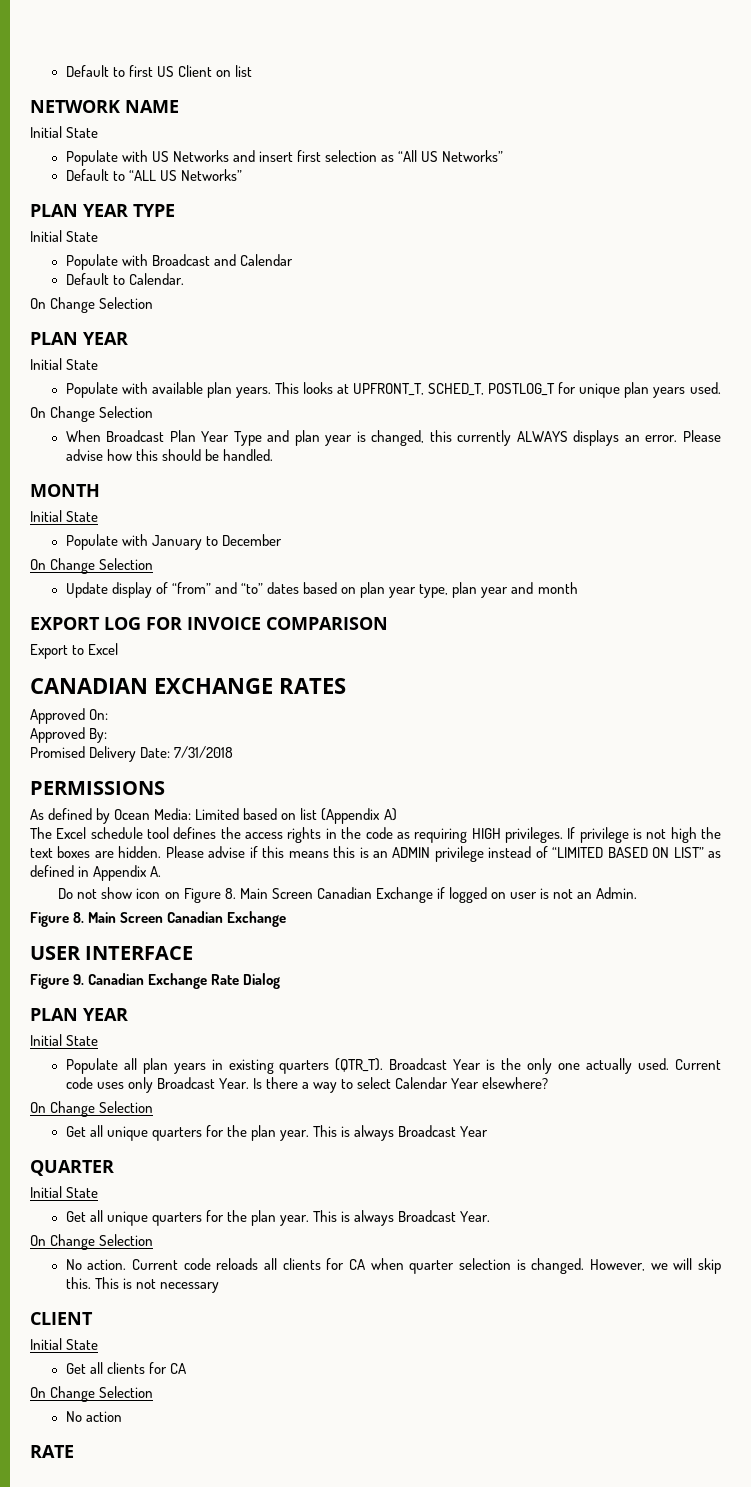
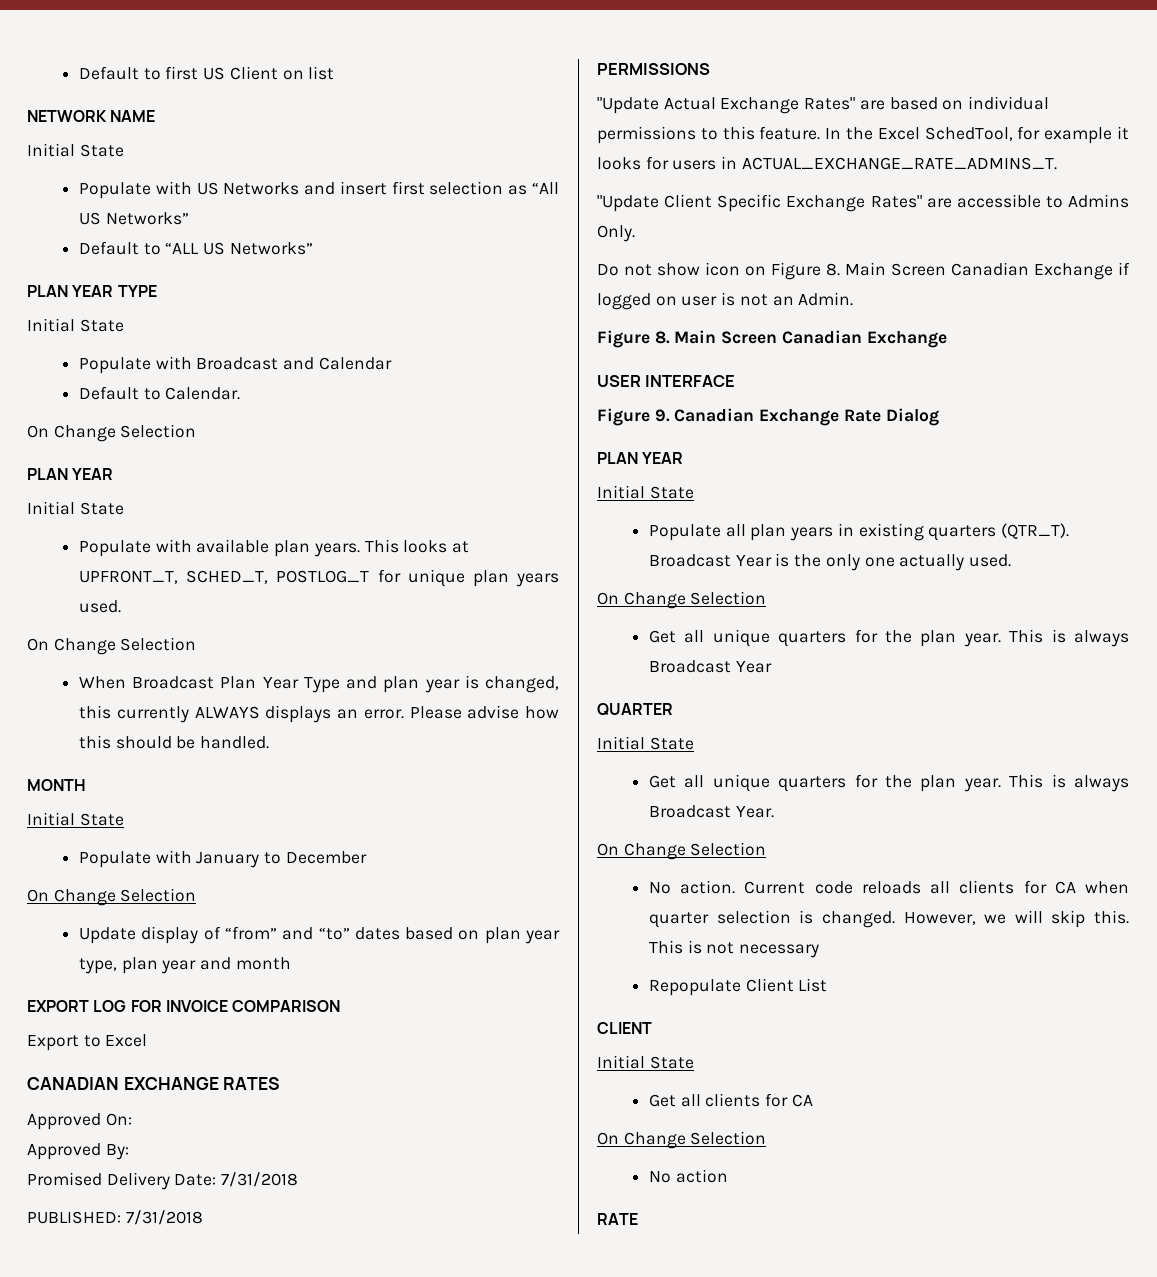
+ PUBLISHED: 7/31/2018
- As defined by Ocean Media: Limited based on list (Appendix A)
- The Excel schedule tool defines the access rights in the code as requiring HIGH privileges. If privilege is not high the text boxes are hidden. Please advise if this means this is an ADMIN privilege instead of “LIMITED BASED ON LIST” as defined in Appendix A.
+ "Update Actual Exchange Rates" are based on individual permissions to this feature. In the Excel SchedTool, for example it looks for users in ACTUAL_EXCHANGE_RATE_ADMINS_T.
+ "Update Client Specific Exchange Rates" are accessible to Admins Only.
- Current code uses only Broadcast Year. Is there a way to select Calendar Year elsewhere?
+ Repopulate Client List

